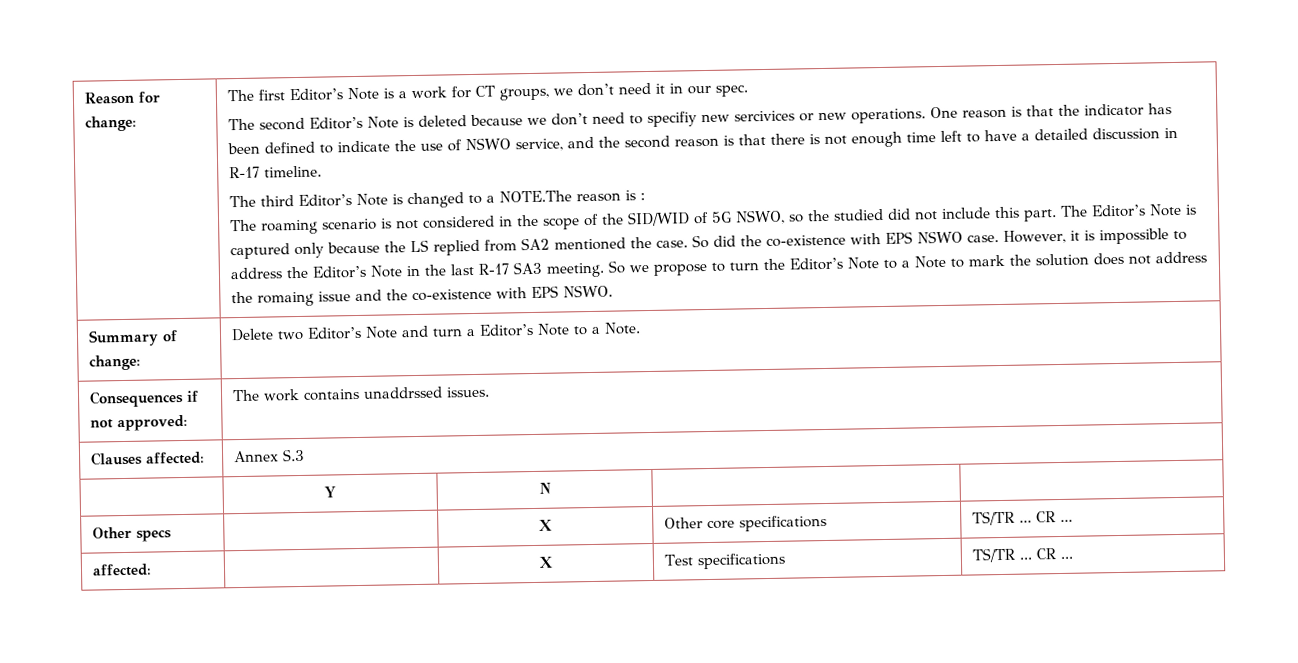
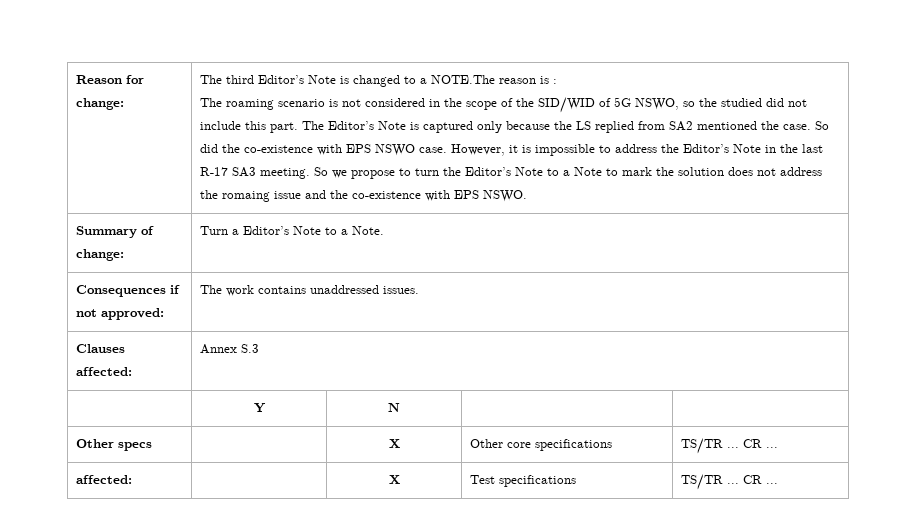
- The first Editor’s Note is a work for CT groups, we don’t need it in our spec.
- The second Editor’s Note is deleted because we don’t need to specifiy new sercivices or new operations. One reason is that the indicator has been defined to indicate the use of NSWO service, and the second reason is that there is not enough time left to have a detailed discussion in R-17 timeline.
- Summary of change: | Delete two Editor’s Note and turn a Editor’s Note to a Note.
+ Summary of change: | Turn a Editor’s Note to a Note.
- Consequences if not approved: | The work contains unaddrssed issues.
+ Consequences if not approved: | The work contains unaddressed issues.

